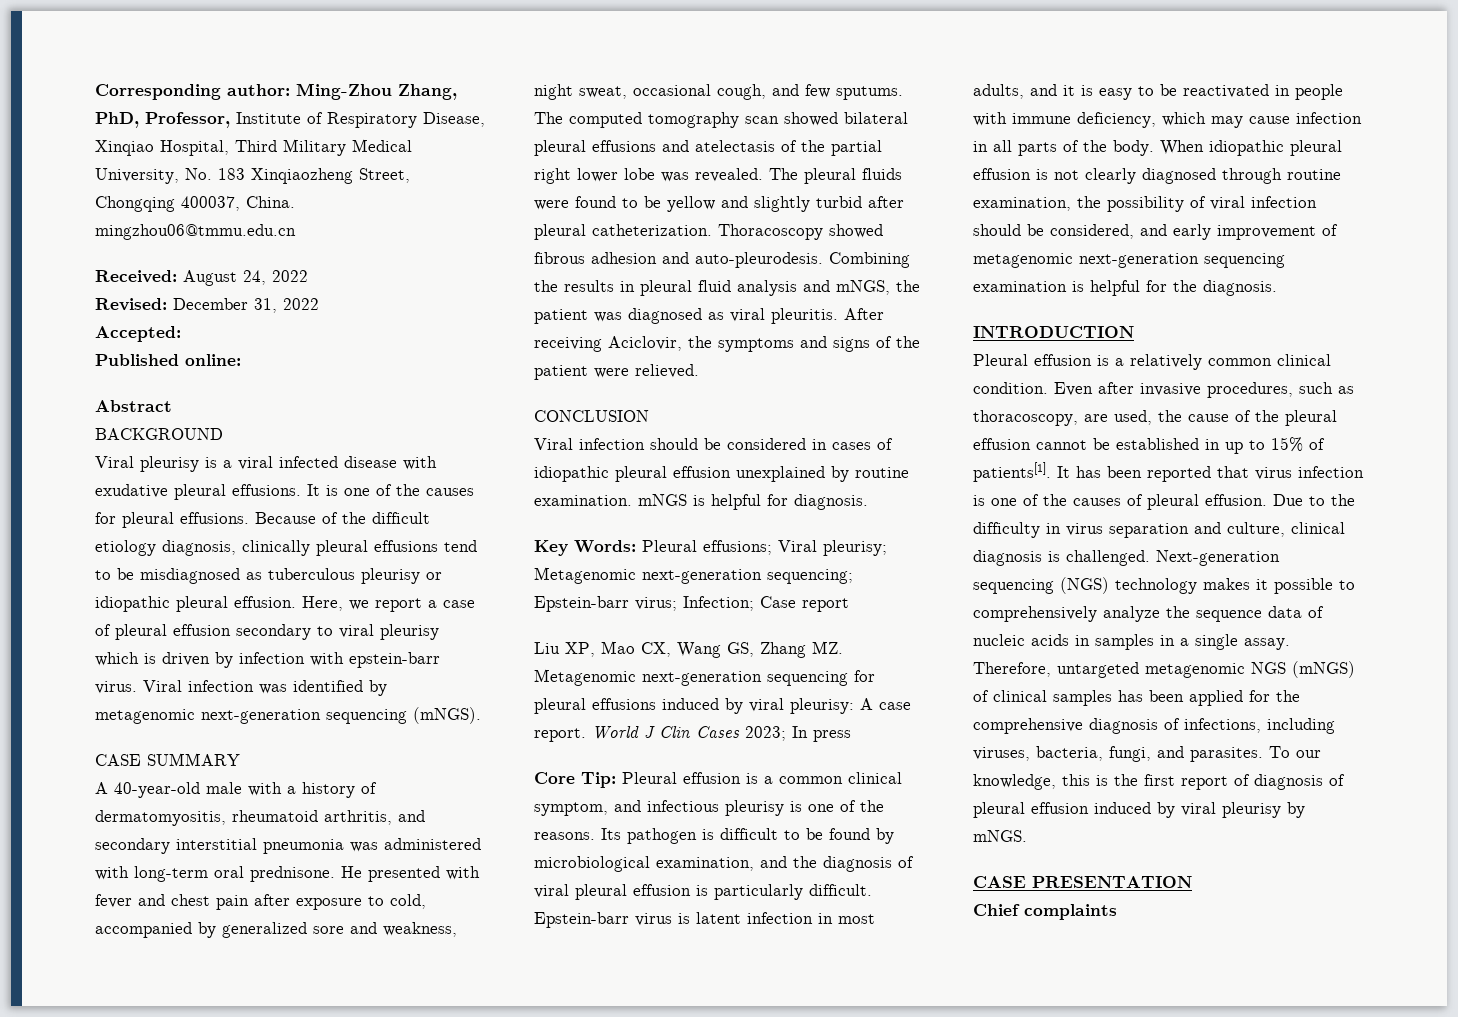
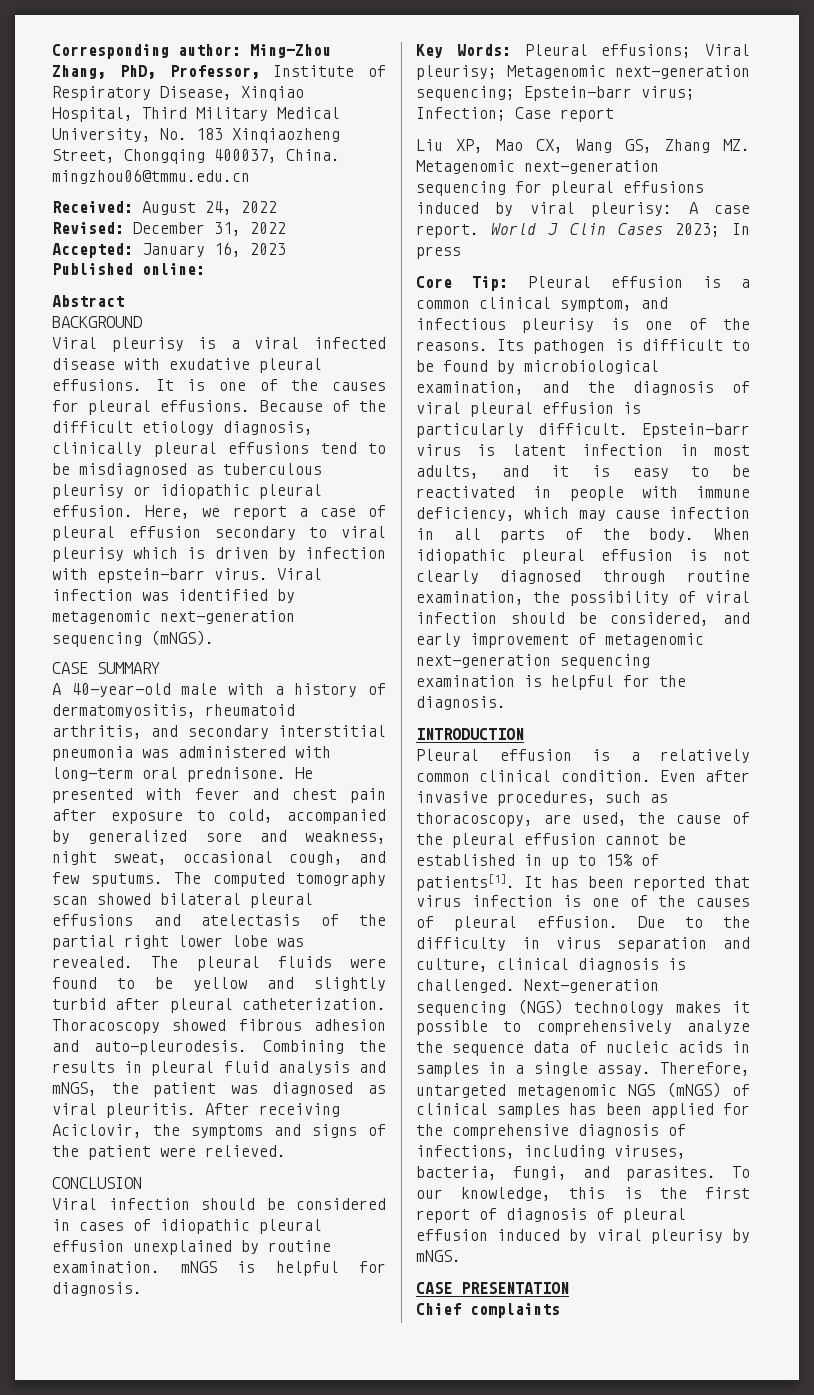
- Accepted:
+ Accepted: January 16, 2023

